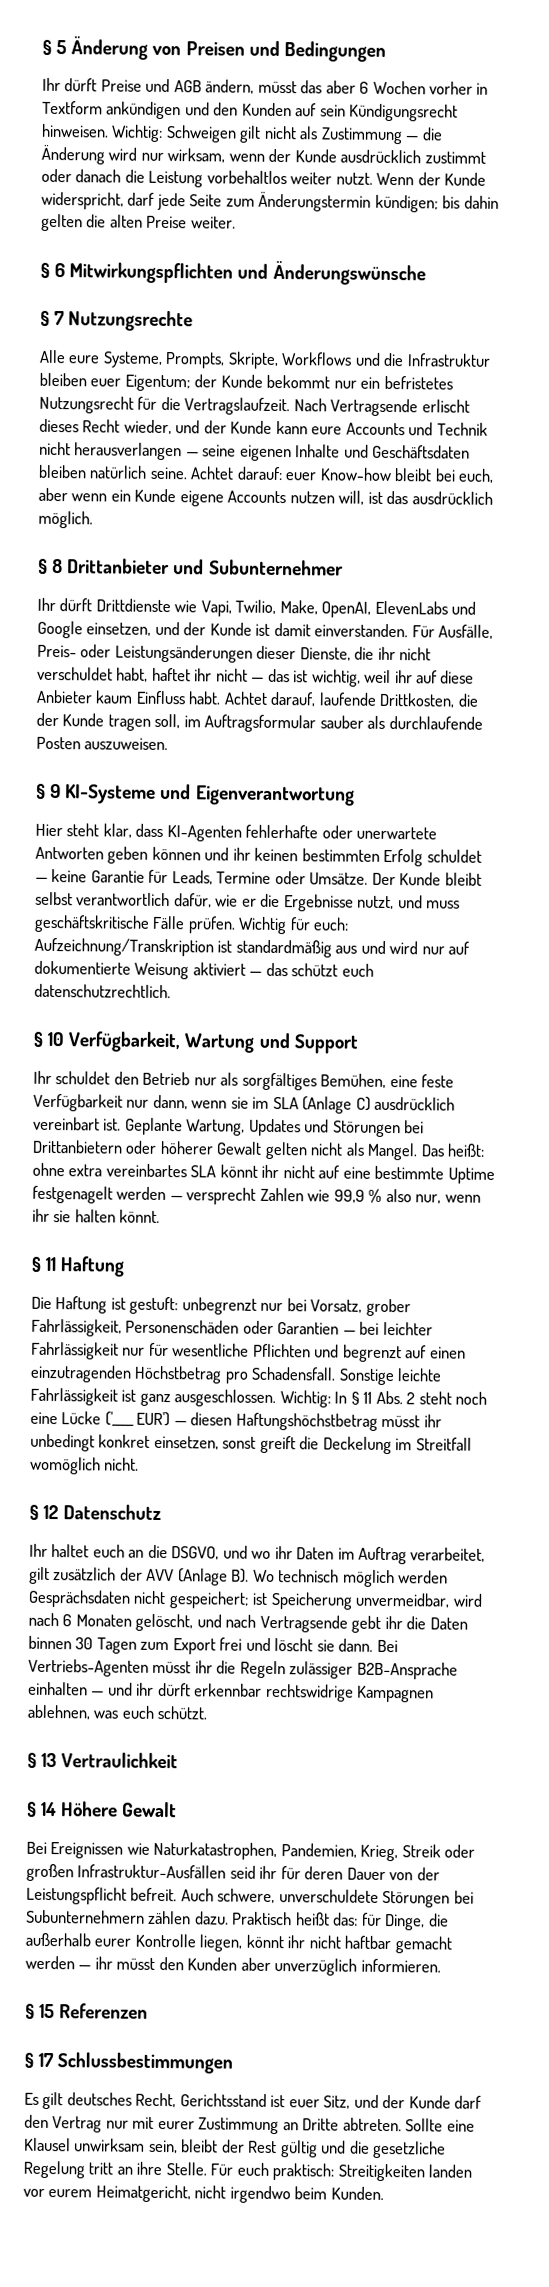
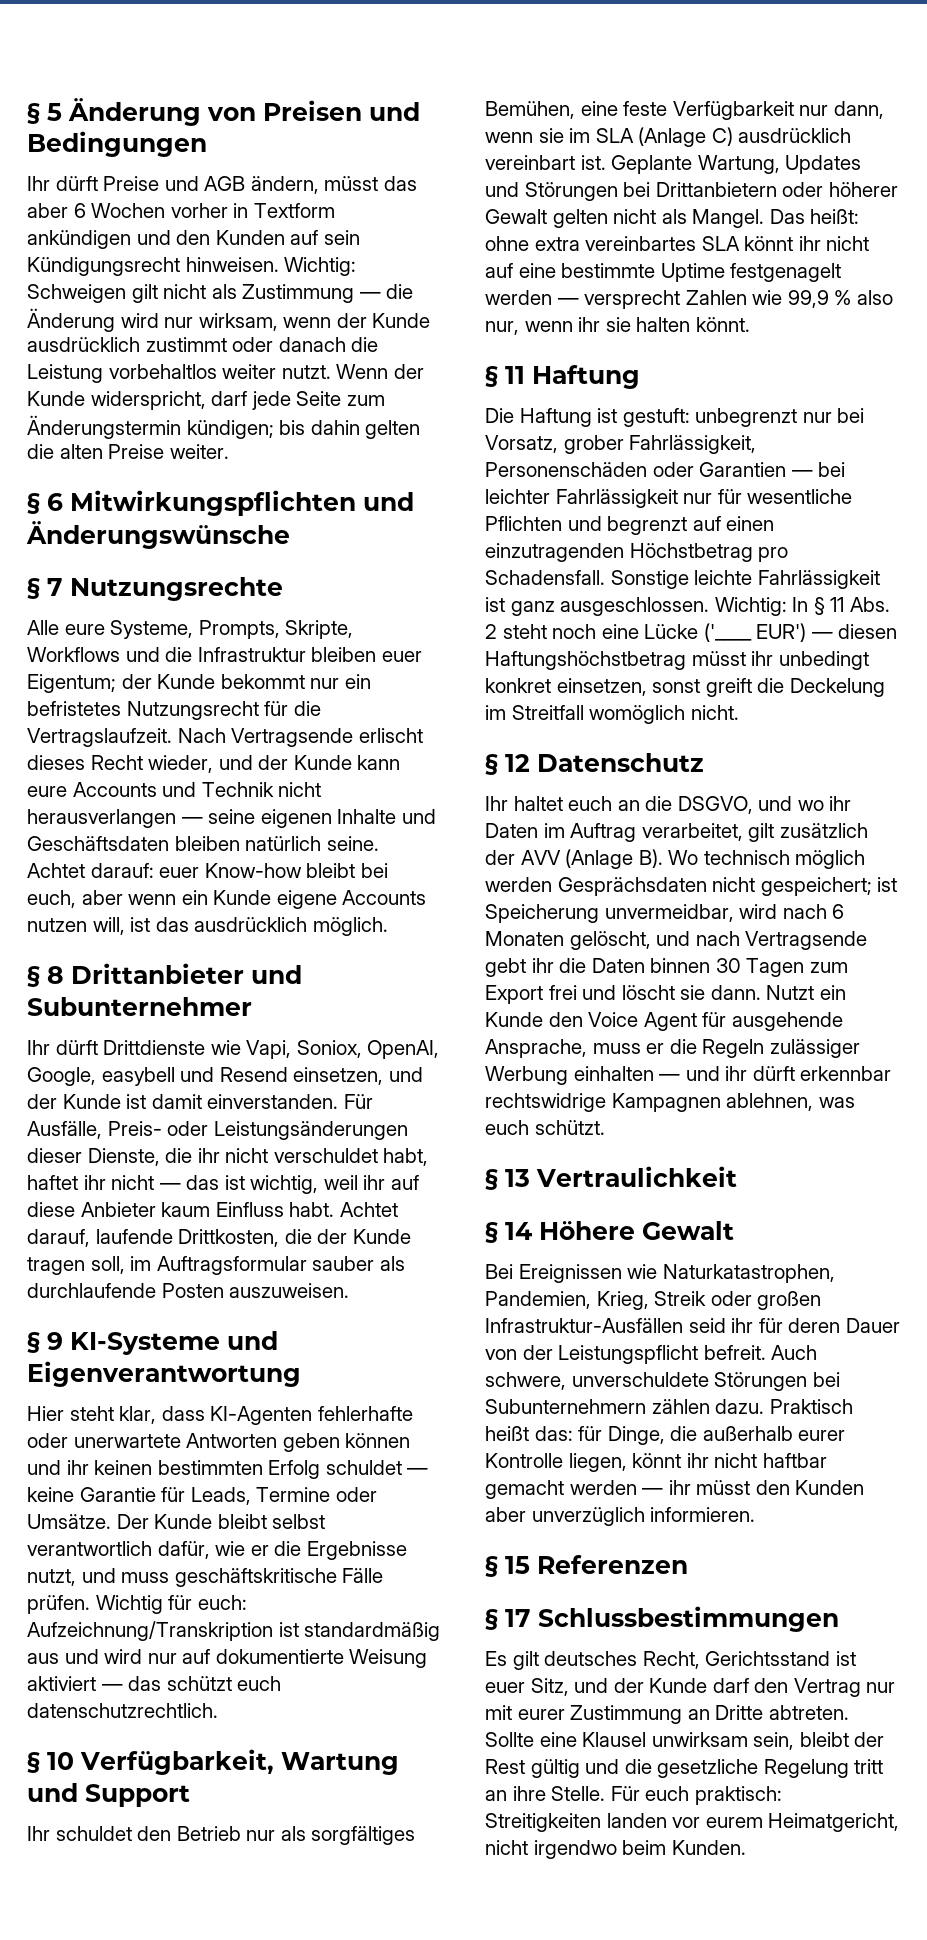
- Ihr dürft Drittdienste wie Vapi, Twilio, Make, OpenAI, ElevenLabs und Google einsetzen, und der Kunde ist damit einverstanden.
+ Ihr dürft Drittdienste wie Vapi, Soniox, OpenAI, Google, easybell und Resend einsetzen, und der Kunde ist damit einverstanden.
- Bei Vertriebs-Agenten müsst ihr die Regeln zulässiger B2B-Ansprache einhalten — und ihr dürft erkennbar rechtswidrige Kampagnen ablehnen, was euch schützt.
+ Nutzt ein Kunde den Voice Agent für ausgehende Ansprache, muss er die Regeln zulässiger Werbung einhalten — und ihr dürft erkennbar rechtswidrige Kampagnen ablehnen, was euch schützt.

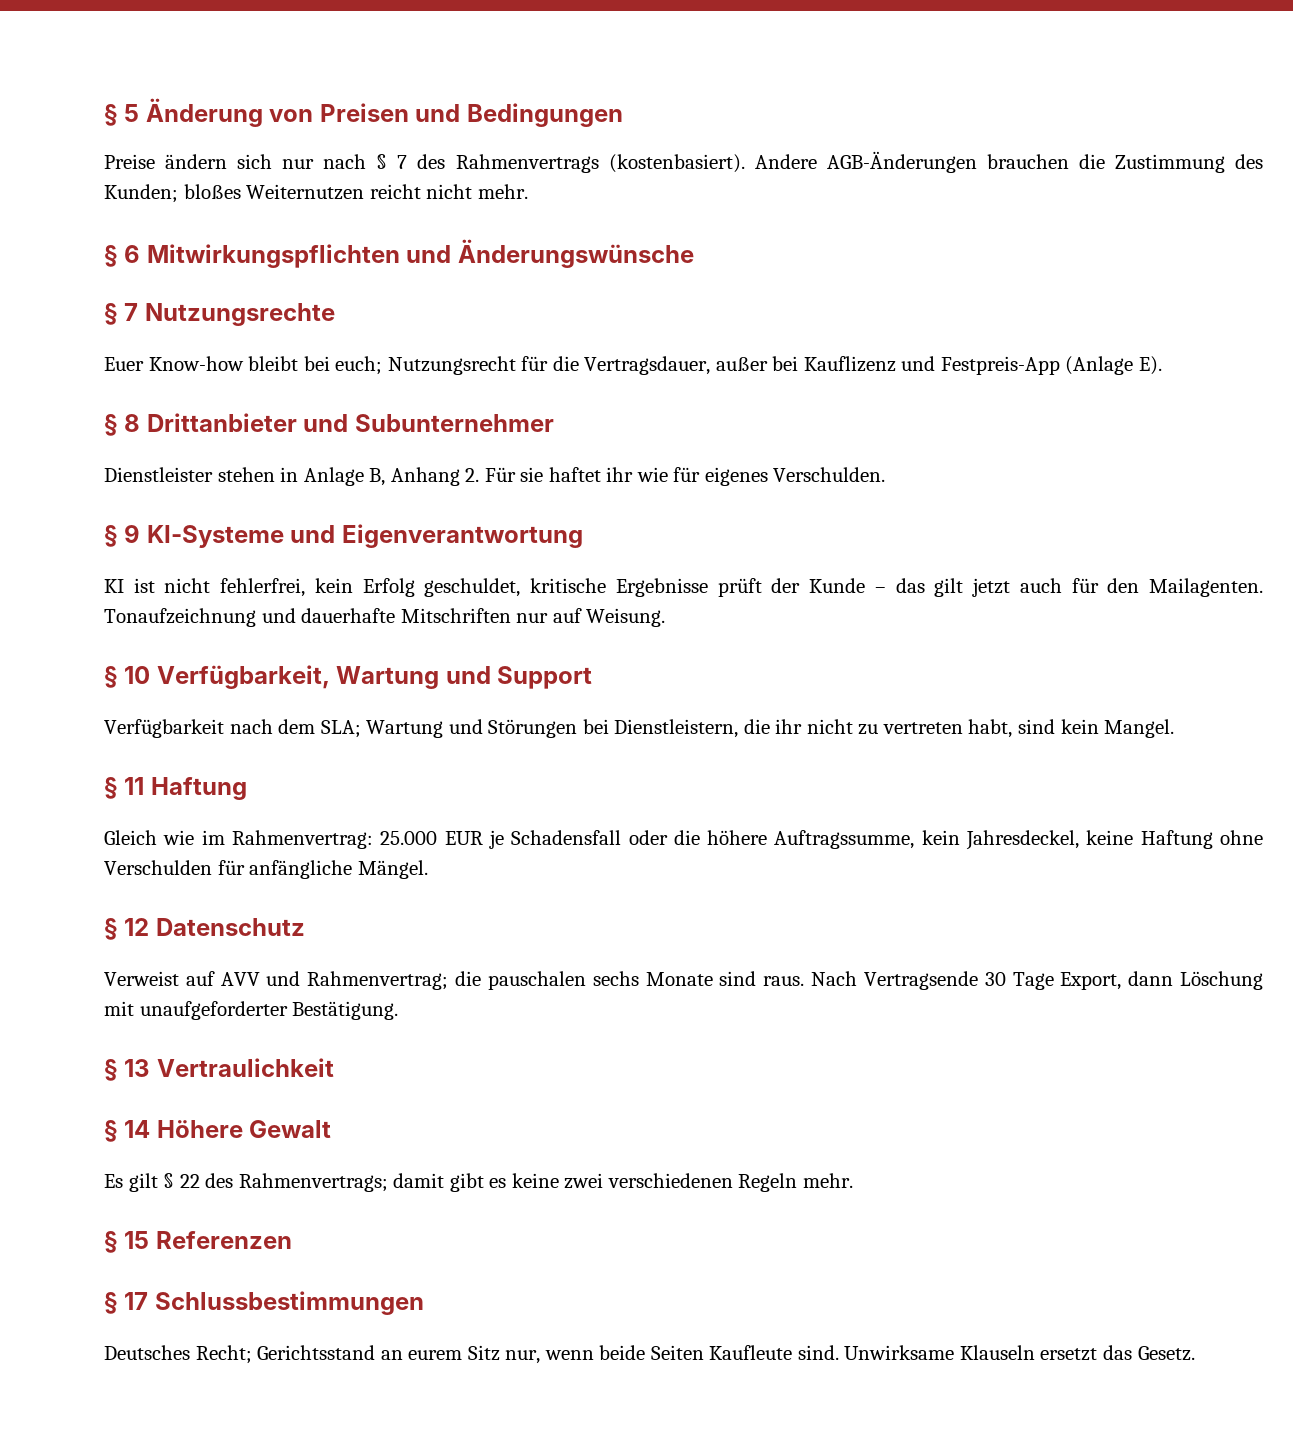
- Ihr dürft Preise und AGB ändern, müsst das aber 6 Wochen vorher in Textform ankündigen und den Kunden auf sein Kündigungsrecht hinweisen. Wichtig: Schweigen gilt nicht als Zustimmung — die Änderung wird nur wirksam, wenn der Kunde ausdrücklich zustimmt oder danach die Leistung vorbehaltlos weiter nutzt. Wenn der Kunde widerspricht, darf jede Seite zum Änderungstermin kündigen; bis dahin gelten die alten Preise weiter.
+ Preise ändern sich nur nach § 7 des Rahmenvertrags (kostenbasiert). Andere AGB-Änderungen brauchen die Zustimmung des Kunden; bloßes Weiternutzen reicht nicht mehr.
- Alle eure Systeme, Prompts, Skripte, Workflows und die Infrastruktur bleiben euer Eigentum; der Kunde bekommt nur ein befristetes Nutzungsrecht für die Vertragslaufzeit. Nach Vertragsende erlischt dieses Recht wieder, und der Kunde kann eure Accounts und Technik nicht herausverlangen — seine eigenen Inhalte und Geschäftsdaten bleiben natürlich seine. Achtet darauf: euer Know-how bleibt bei euch, aber wenn ein Kunde eigene Accounts nutzen will, ist das ausdrücklich möglich.
+ Euer Know-how bleibt bei euch; Nutzungsrecht für die Vertragsdauer, außer bei Kauflizenz und Festpreis-App (Anlage E).
- Ihr dürft Drittdienste wie Vapi, Soniox, OpenAI, Google, easybell und Resend einsetzen, und der Kunde ist damit einverstanden. Für Ausfälle, Preis- oder Leistungsänderungen dieser Dienste, die ihr nicht verschuldet habt, haftet ihr nicht — das ist wichtig, weil ihr auf diese Anbieter kaum Einfluss habt. Achtet darauf, laufende Drittkosten, die der Kunde tragen soll, im Auftragsformular sauber als durchlaufende Posten auszuweisen.
+ Dienstleister stehen in Anlage B, Anhang 2. Für sie haftet ihr wie für eigenes Verschulden.
- Hier steht klar, dass KI-Agenten fehlerhafte oder unerwartete Antworten geben können und ihr keinen bestimmten Erfolg schuldet — keine Garantie für Leads, Termine oder Umsätze. Der Kunde bleibt selbst verantwortlich dafür, wie er die Ergebnisse nutzt, und muss geschäftskritische Fälle prüfen. Wichtig für euch: Aufzeichnung/Transkription ist standardmäßig aus und wird nur auf dokumentierte Weisung aktiviert — das schützt euch datenschutzrechtlich.
+ KI ist nicht fehlerfrei, kein Erfolg geschuldet, kritische Ergebnisse prüft der Kunde – das gilt jetzt auch für den Mailagenten. Tonaufzeichnung und dauerhafte Mitschriften nur auf Weisung.
- Ihr schuldet den Betrieb nur als sorgfältiges Bemühen, eine feste Verfügbarkeit nur dann, wenn sie im SLA (Anlage C) ausdrücklich vereinbart ist. Geplante Wartung, Updates und Störungen bei Drittanbietern oder höherer Gewalt gelten nicht als Mangel. Das heißt: ohne extra vereinbartes SLA könnt ihr nicht auf eine bestimmte Uptime festgenagelt werden — versprecht Zahlen wie 99,9 % also nur, wenn ihr sie halten könnt.
+ Verfügbarkeit nach dem SLA; Wartung und Störungen bei Dienstleistern, die ihr nicht zu vertreten habt, sind kein Mangel.
  § 11 Haftung
- Die Haftung ist gestuft: unbegrenzt nur bei Vorsatz, grober Fahrlässigkeit, Personenschäden oder Garantien — bei leichter Fahrlässigkeit nur für wesentliche Pflichten und begrenzt auf einen einzutragenden Höchstbetrag pro Schadensfall. Sonstige leichte Fahrlässigkeit ist ganz ausgeschlossen. Wichtig: In § 11 Abs. 2 steht noch eine Lücke ('____ EUR') — diesen Haftungshöchstbetrag müsst ihr unbedingt konkret einsetzen, sonst greift die Deckelung im Streitfall womöglich nicht.
+ Gleich wie im Rahmenvertrag: 25.000 EUR je Schadensfall oder die höhere Auftragssumme, kein Jahresdeckel, keine Haftung ohne Verschulden für anfängliche Mängel.
  § 12 Datenschutz
- Ihr haltet euch an die DSGVO, und wo ihr Daten im Auftrag verarbeitet, gilt zusätzlich der AVV (Anlage B). Wo technisch möglich werden Gesprächsdaten nicht gespeichert; ist Speicherung unvermeidbar, wird nach 6 Monaten gelöscht, und nach Vertragsende gebt ihr die Daten binnen 30 Tagen zum Export frei und löscht sie dann. Nutzt ein Kunde den Voice Agent für ausgehende Ansprache, muss er die Regeln zulässiger Werbung einhalten — und ihr dürft erkennbar rechtswidrige Kampagnen ablehnen, was euch schützt.
+ Verweist auf AVV und Rahmenvertrag; die pauschalen sechs Monate sind raus. Nach Vertragsende 30 Tage Export, dann Löschung mit unaufgeforderter Bestätigung.
- Bei Ereignissen wie Naturkatastrophen, Pandemien, Krieg, Streik oder großen Infrastruktur-Ausfällen seid ihr für deren Dauer von der Leistungspflicht befreit. Auch schwere, unverschuldete Störungen bei Subunternehmern zählen dazu. Praktisch heißt das: für Dinge, die außerhalb eurer Kontrolle liegen, könnt ihr nicht haftbar gemacht werden — ihr müsst den Kunden aber unverzüglich informieren.
+ Es gilt § 22 des Rahmenvertrags; damit gibt es keine zwei verschiedenen Regeln mehr.
- Es gilt deutsches Recht, Gerichtsstand ist euer Sitz, und der Kunde darf den Vertrag nur mit eurer Zustimmung an Dritte abtreten. Sollte eine Klausel unwirksam sein, bleibt der Rest gültig und die gesetzliche Regelung tritt an ihre Stelle. Für euch praktisch: Streitigkeiten landen vor eurem Heimatgericht, nicht irgendwo beim Kunden.
+ Deutsches Recht; Gerichtsstand an eurem Sitz nur, wenn beide Seiten Kaufleute sind. Unwirksame Klauseln ersetzt das Gesetz.

